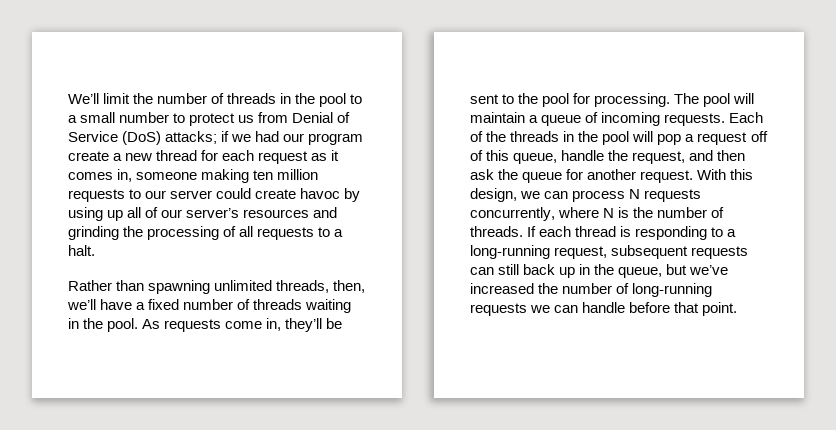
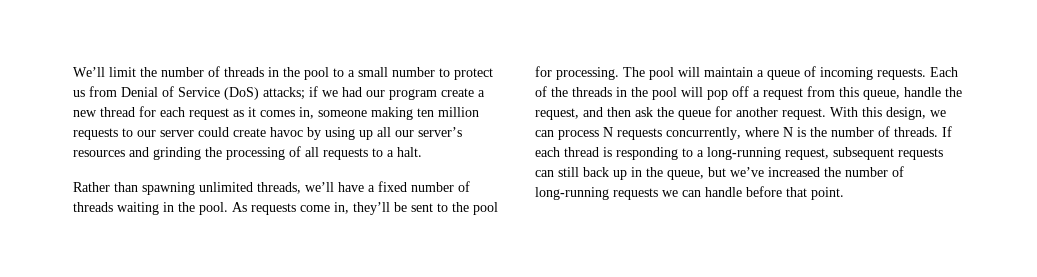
- if we had our program create a new thread for each request as it comes in, someone making ten million requests to our server could create havoc by using up all of our server’s resources and grinding the processing of all requests to a halt.
+ if we had our program create a new thread for each request as it comes in, someone making ten million requests to our server could create havoc by using up all our server’s resources and grinding the processing of all requests to a halt.
- Rather than spawning unlimited threads, then, we’ll have a fixed number of threads waiting in the pool.
+ Rather than spawning unlimited threads, we’ll have a fixed number of threads waiting in the pool.
- Each of the threads in the pool will pop a request off of this queue, handle the request, and then ask the queue for another request.
+ Each of the threads in the pool will pop off a request from this queue, handle the request, and then ask the queue for another request.

